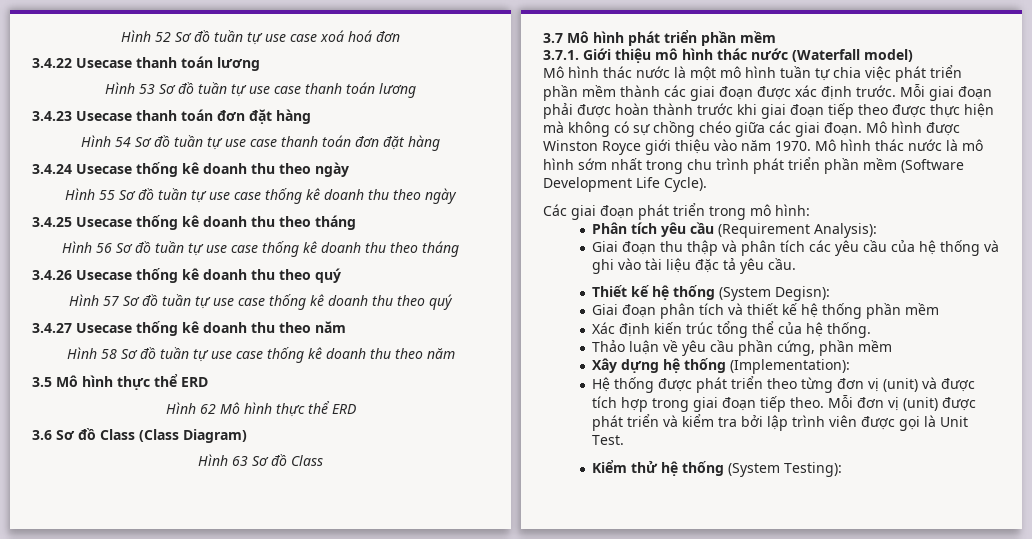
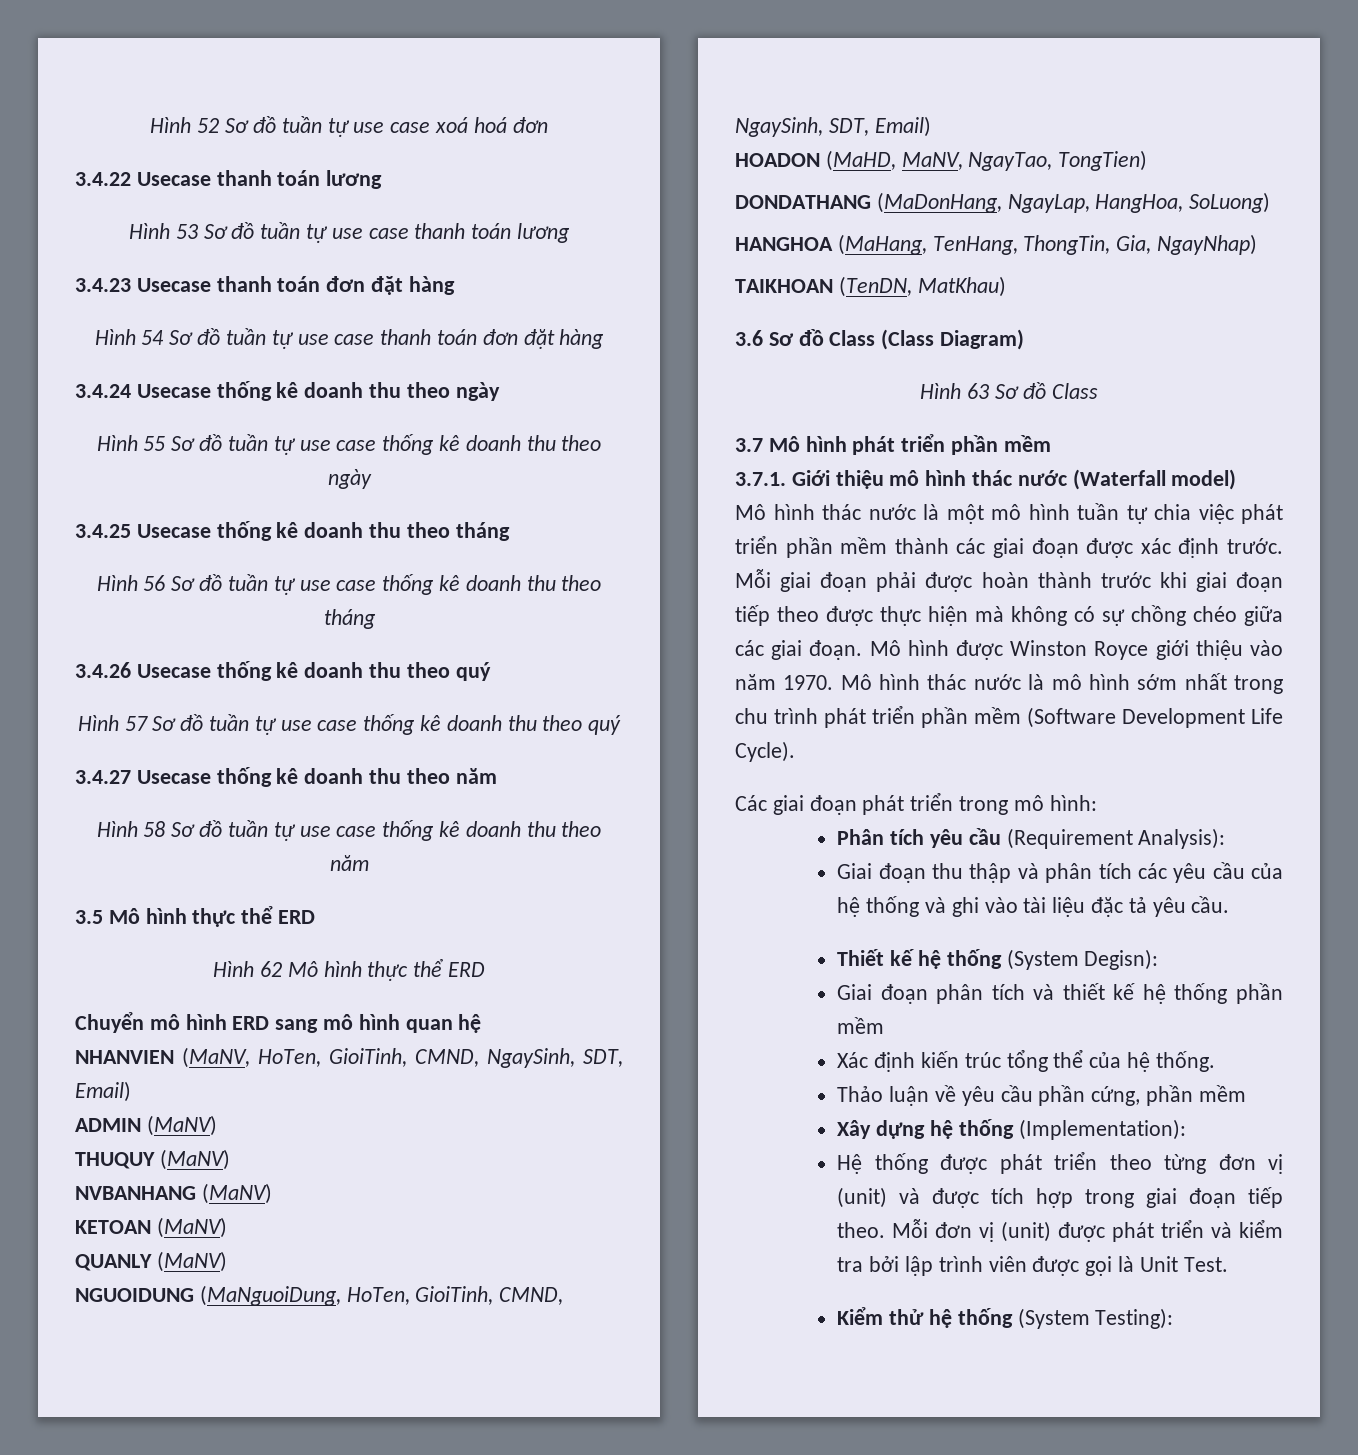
+ Chuyển mô hình ERD sang mô hình quan hệ
+ NHANVIEN (MaNV, HoTen, GioiTinh, CMND, NgaySinh, SDT, Email)
+ ADMIN (MaNV)
+ THUQUY (MaNV)
+ NVBANHANG (MaNV)
+ KETOAN (MaNV)
+ QUANLY (MaNV)
+ NGUOIDUNG (MaNguoiDung, HoTen, GioiTinh, CMND, NgaySinh, SDT, Email)
+ HOADON (MaHD, MaNV, NgayTao, TongTien)
+ DONDATHANG (MaDonHang, NgayLap, HangHoa, SoLuong)
+ HANGHOA (MaHang, TenHang, ThongTin, Gia, NgayNhap)
+ TAIKHOAN (TenDN, MatKhau)

